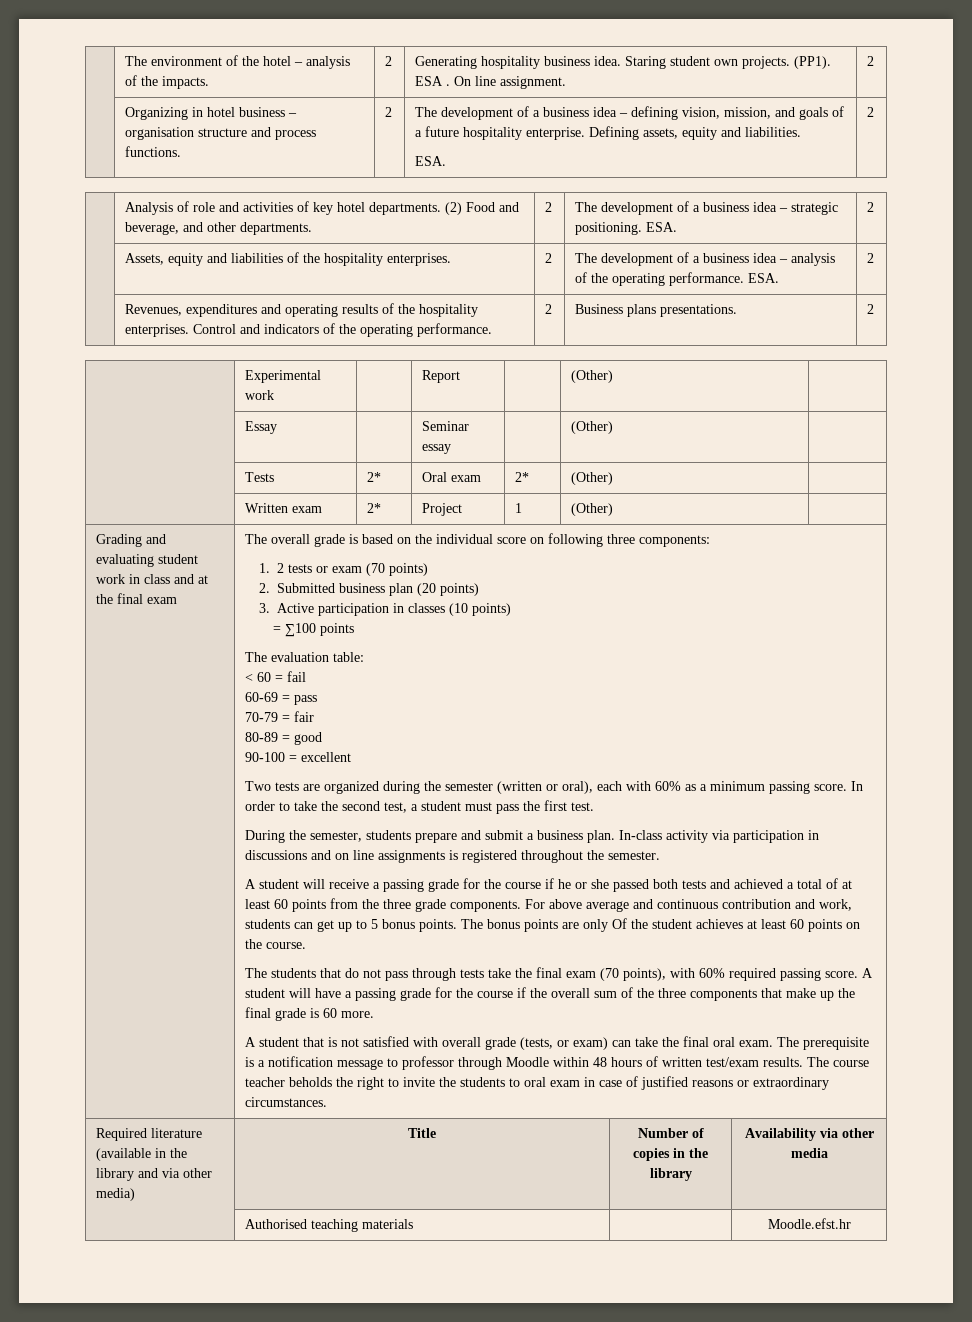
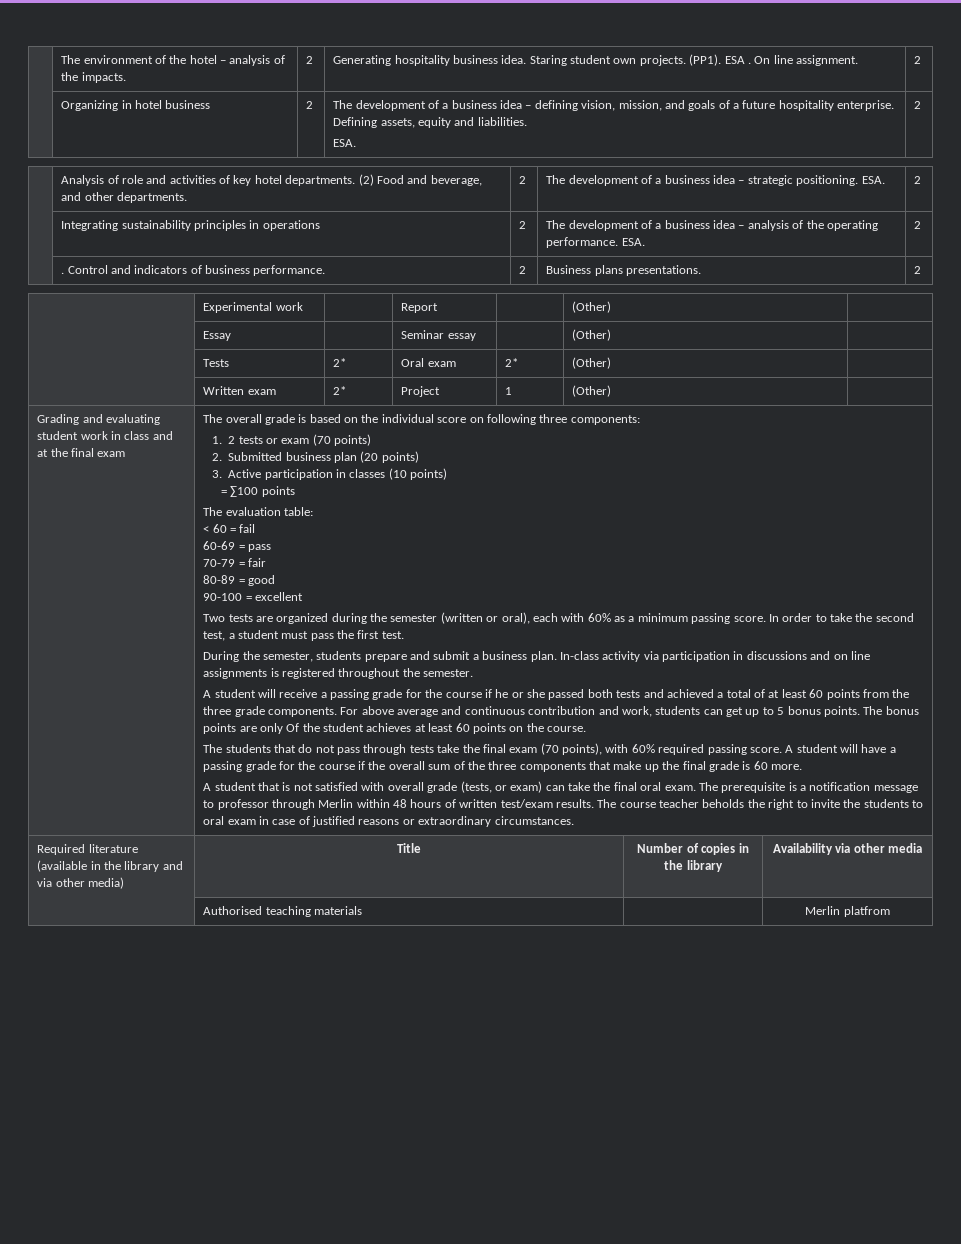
- | Organizing in hotel business – organisation structure and process functions. | 2 | The development of a business idea – defining vision, mission, and goals of a future hospitality enterprise. Defining assets, equity and liabilities.
+ | Organizing in hotel business | 2 | The development of a business idea – defining vision, mission, and goals of a future hospitality enterprise. Defining assets, equity and liabilities.
- | Assets, equity and liabilities of the hospitality enterprises. | 2 | The development of a business idea – analysis of the operating performance. ESA. | 2
+ | Integrating sustainability principles in operations | 2 | The development of a business idea – analysis of the operating performance. ESA. | 2
- | Revenues, expenditures and operating results of the hospitality enterprises. Control and indicators of the operating performance. | 2 | Business plans presentations. | 2
+ | . Control and indicators of business performance. | 2 | Business plans presentations. | 2
- The prerequisite is a notification message to professor through Moodle within 48 hours of written test/exam results.
+ The prerequisite is a notification message to professor through Merlin within 48 hours of written test/exam results.
- | Authorised teaching materials | | Moodle.efst.hr
+ | Authorised teaching materials | | Merlin platfrom

